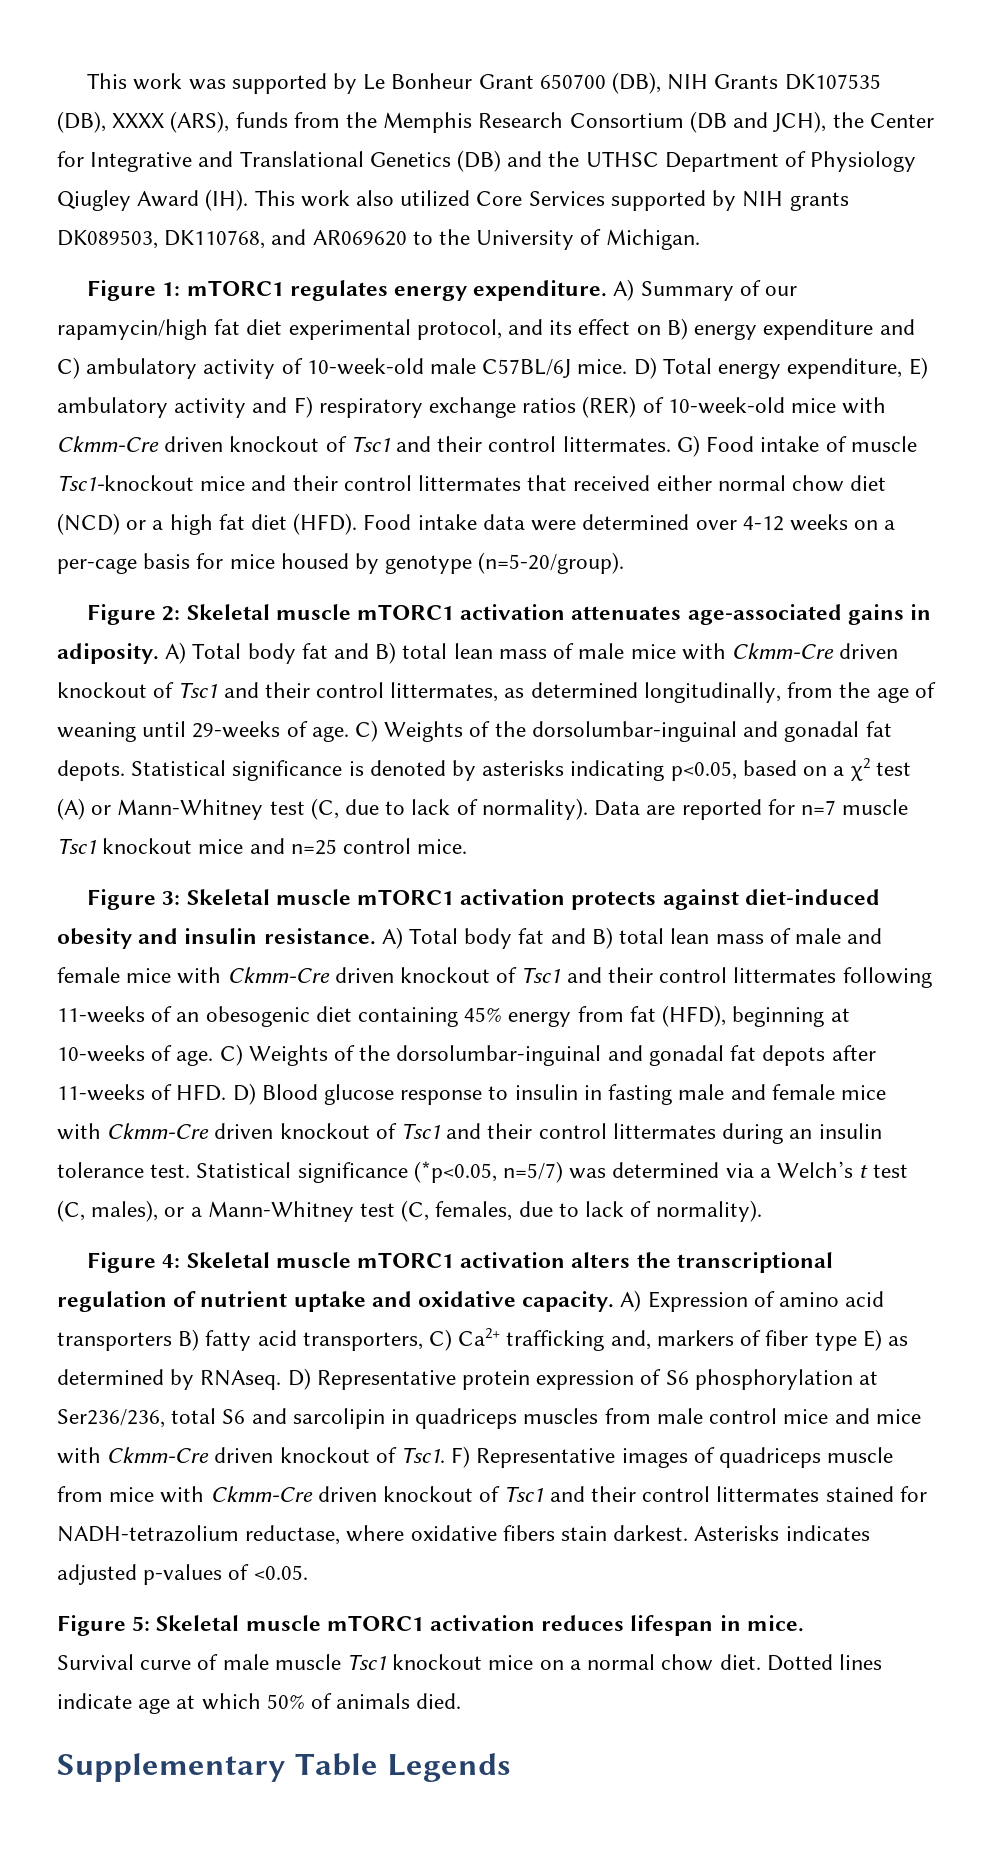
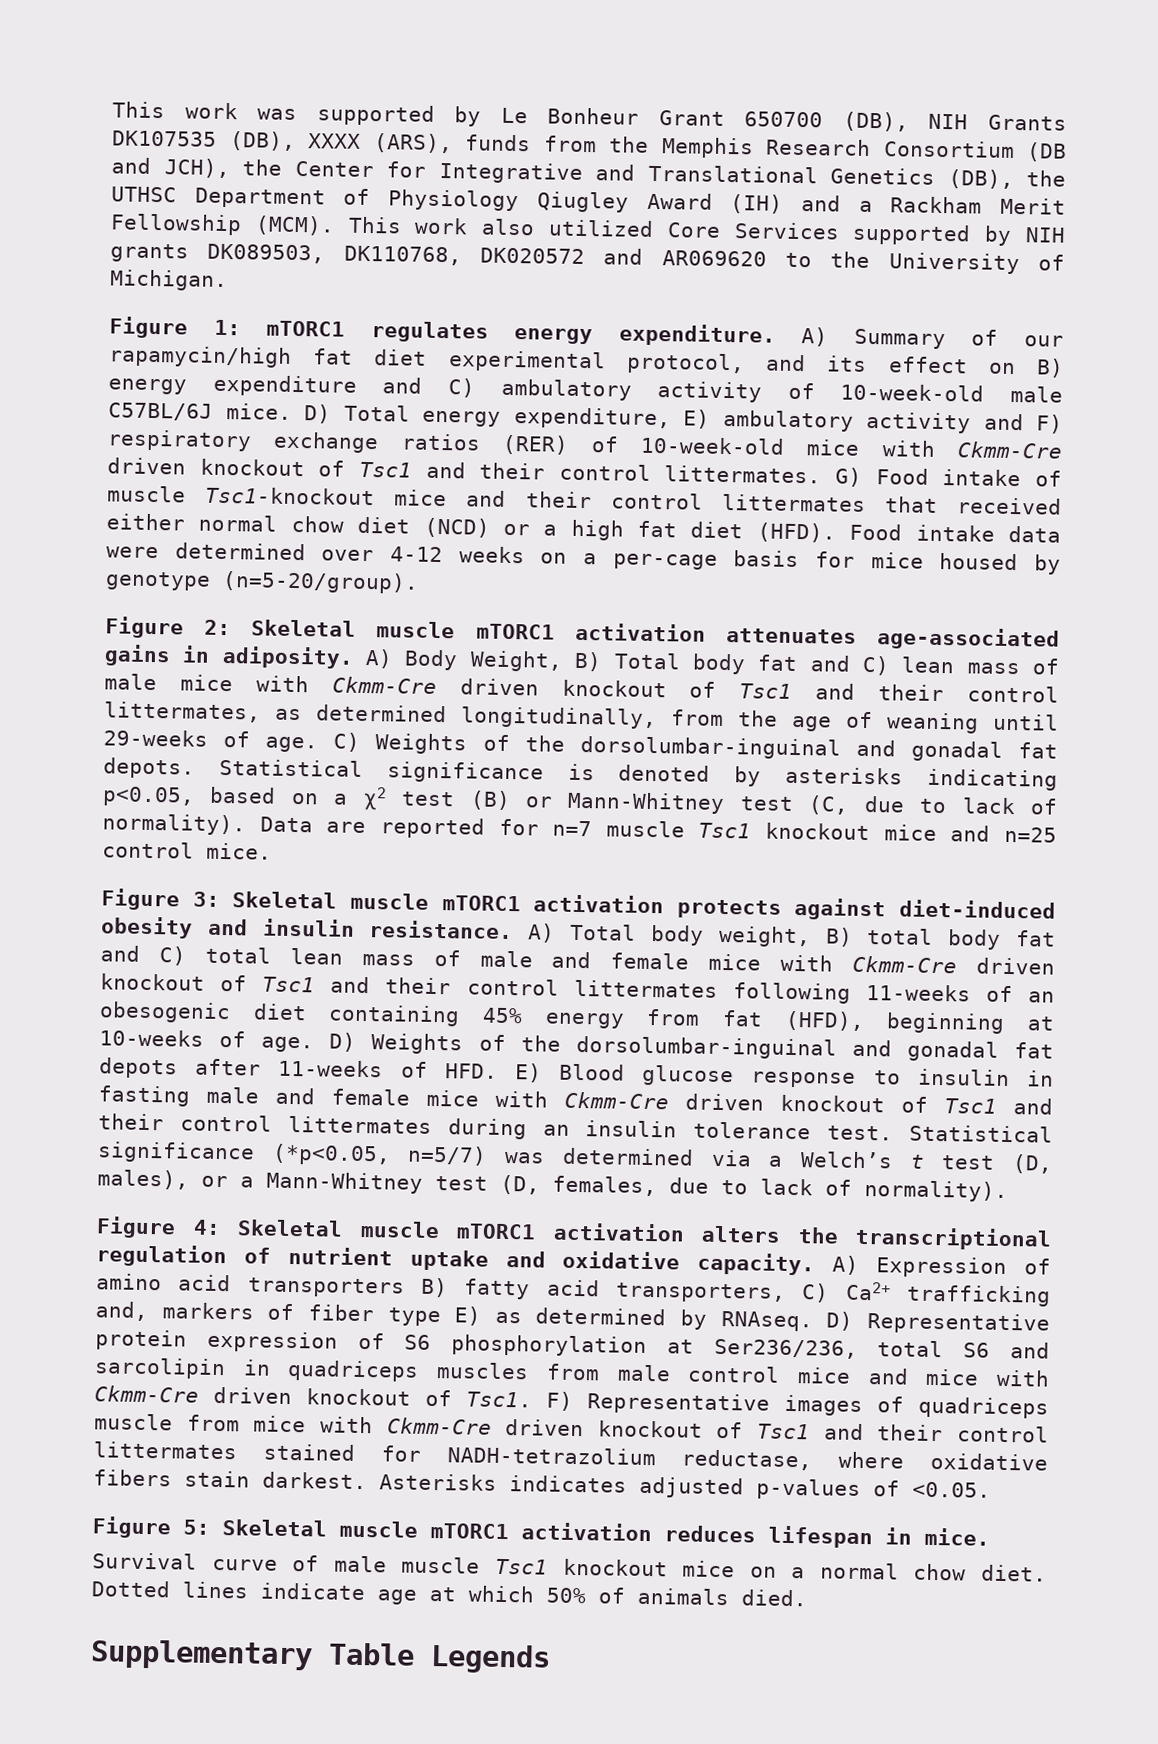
- This work was supported by Le Bonheur Grant 650700 (DB), NIH Grants DK107535 (DB), XXXX (ARS), funds from the Memphis Research Consortium (DB and JCH), the Center for Integrative and Translational Genetics (DB) and the UTHSC Department of Physiology Qiugley Award (IH). This work also utilized Core Services supported by NIH grants DK089503, DK110768, and AR069620 to the University of Michigan.
+ This work was supported by Le Bonheur Grant 650700 (DB), NIH Grants DK107535 (DB), XXXX (ARS), funds from the Memphis Research Consortium (DB and JCH), the Center for Integrative and Translational Genetics (DB), the UTHSC Department of Physiology Qiugley Award (IH) and a Rackham Merit Fellowship (MCM). This work also utilized Core Services supported by NIH grants DK089503, DK110768, DK020572 and AR069620 to the University of Michigan.
- A) Total body fat and B) total lean mass of male mice with Ckmm-Cre driven knockout of Tsc1 and their control littermates, as determined longitudinally, from the age of weaning until 29-weeks of age.
+ A) Body Weight, B) Total body fat and C) lean mass of male mice with Ckmm-Cre driven knockout of Tsc1 and their control littermates, as determined longitudinally, from the age of weaning until 29-weeks of age.
- Statistical significance is denoted by asterisks indicating p<0.05, based on a χ2 test (A) or Mann-Whitney test (C, due to lack of normality).
+ Statistical significance is denoted by asterisks indicating p<0.05, based on a χ2 test (B) or Mann-Whitney test (C, due to lack of normality).
- A) Total body fat and B) total lean mass of male and female mice with Ckmm-Cre driven knockout of Tsc1 and their control littermates following 11-weeks of an obesogenic diet containing 45% energy from fat (HFD), beginning at 10-weeks of age.
+ A) Total body weight, B) total body fat and C) total lean mass of male and female mice with Ckmm-Cre driven knockout of Tsc1 and their control littermates following 11-weeks of an obesogenic diet containing 45% energy from fat (HFD), beginning at 10-weeks of age.
- C) Weights of the dorsolumbar-inguinal and gonadal fat depots after 11-weeks of HFD. D) Blood glucose response to insulin in fasting male and female mice with Ckmm-Cre driven knockout of Tsc1 and their control littermates during an insulin tolerance test.
+ D) Weights of the dorsolumbar-inguinal and gonadal fat depots after 11-weeks of HFD. E) Blood glucose response to insulin in fasting male and female mice with Ckmm-Cre driven knockout of Tsc1 and their control littermates during an insulin tolerance test.
- Statistical significance (*p<0.05, n=5/7) was determined via a Welch’s t test (C, males), or a Mann-Whitney test (C, females, due to lack of normality).
+ Statistical significance (*p<0.05, n=5/7) was determined via a Welch’s t test (D, males), or a Mann-Whitney test (D, females, due to lack of normality).

